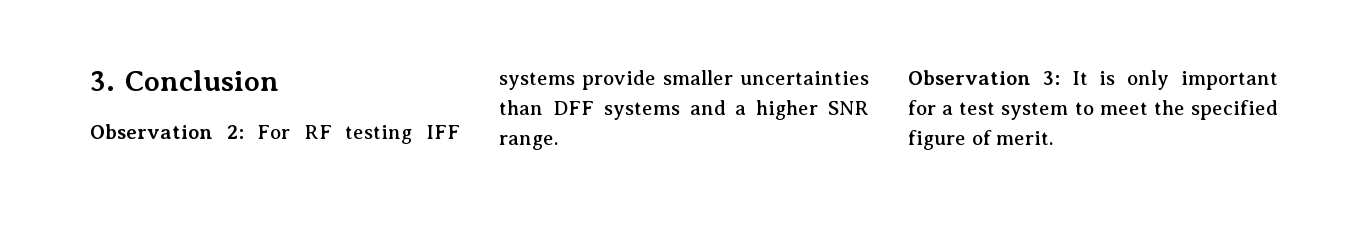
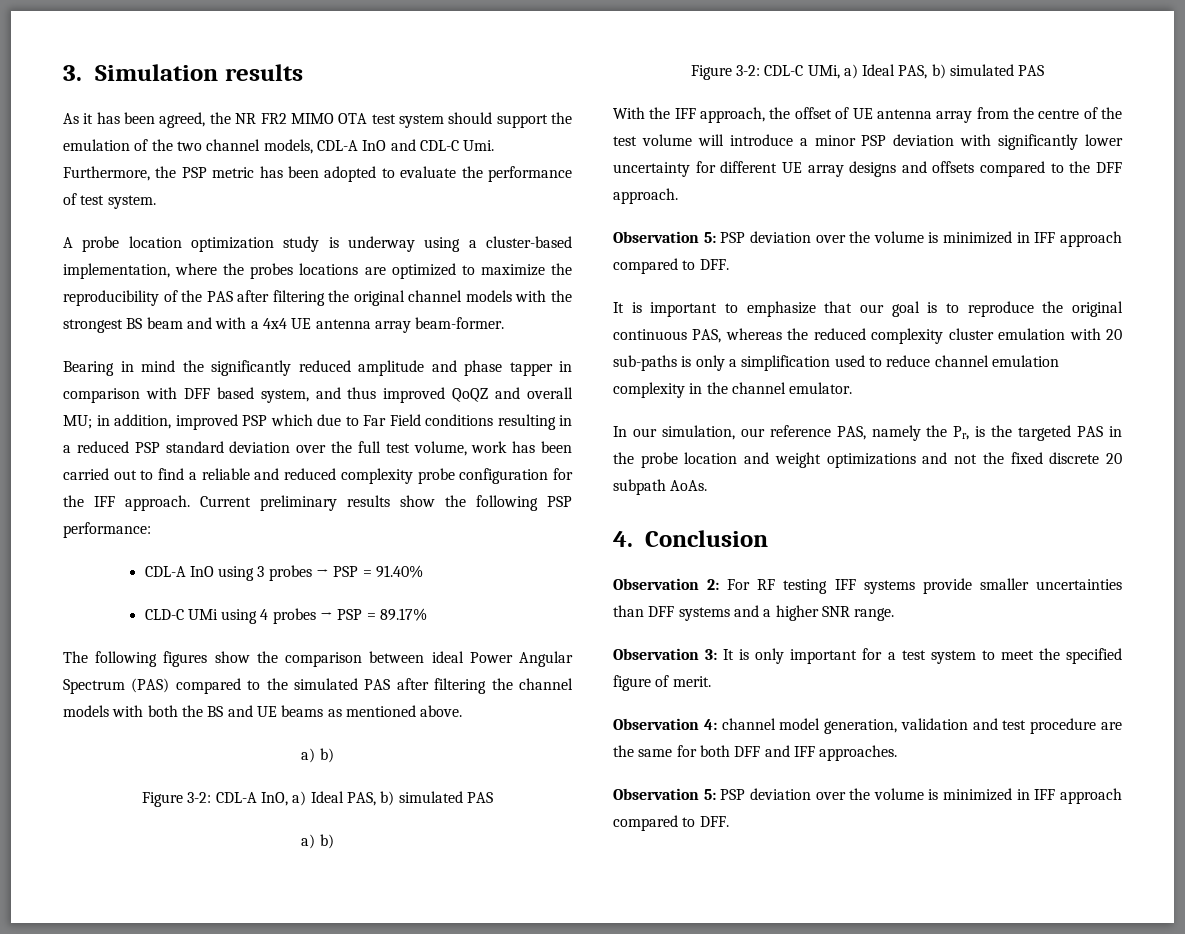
- 3. Conclusion
+ 3. Simulation results
+ As it has been agreed, the NR FR2 MIMO OTA test system should support the emulation of the two channel models, CDL-A InO and CDL-C Umi. Furthermore, the PSP metric has been adopted to evaluate the performance of test system.
+ A probe location optimization study is underway using a cluster-based implementation, where the probes locations are optimized to maximize the reproducibility of the PAS after filtering the original channel models with the strongest BS beam and with a 4x4 UE antenna array beam-former.
+ Bearing in mind the significantly reduced amplitude and phase tapper in comparison with DFF based system, and thus improved QoQZ and overall MU; in addition, improved PSP which due to Far Field conditions resulting in a reduced PSP standard deviation over the full test volume, work has been carried out to find a reliable and reduced complexity probe configuration for the IFF approach. Current preliminary results show the following PSP performance:
+ CDL-A InO using 3 probes → PSP = 91.40%
+ CLD-C UMi using 4 probes → PSP = 89.17%
+ The following figures show the comparison between ideal Power Angular Spectrum (PAS) compared to the simulated PAS after filtering the channel models with both the BS and UE beams as mentioned above.
+ a) b)
+ Figure 3-2: CDL-A InO, a) Ideal PAS, b) simulated PAS
+ a) b)
+ Figure 3-2: CDL-C UMi, a) Ideal PAS, b) simulated PAS
+ With the IFF approach, the offset of UE antenna array from the centre of the test volume will introduce a minor PSP deviation with significantly lower uncertainty for different UE array designs and offsets compared to the DFF approach.
+ Observation 5: PSP deviation over the volume is minimized in IFF approach compared to DFF.
+ It is important to emphasize that our goal is to reproduce the original continuous PAS, whereas the reduced complexity cluster emulation with 20 sub-paths is only a simplification used to reduce channel emulation complexity in the channel emulator.
+ In our simulation, our reference PAS, namely the Pr, is the targeted PAS in the probe location and weight optimizations and not the fixed discrete 20 subpath AoAs.
+ 4. Conclusion
+ Observation 4: channel model generation, validation and test procedure are the same for both DFF and IFF approaches.
+ Observation 5: PSP deviation over the volume is minimized in IFF approach compared to DFF.

